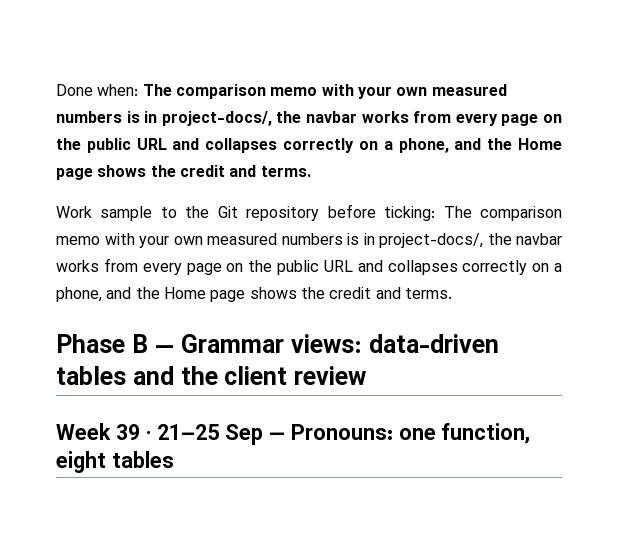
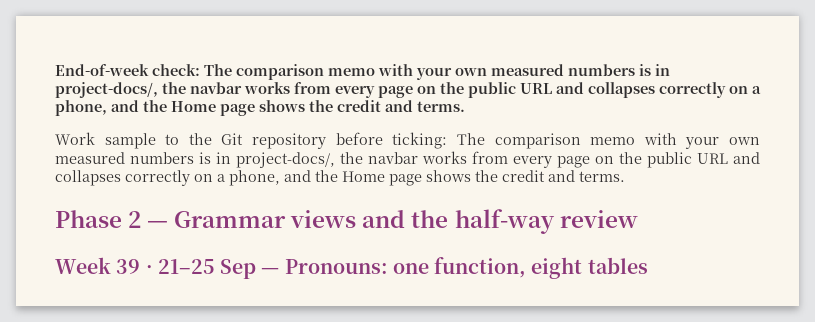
- Done when: The comparison memo with your own measured numbers is in project-docs/, the navbar works from every page on the public URL and collapses correctly on a phone, and the Home page shows the credit and terms.
+ End-of-week check: The comparison memo with your own measured numbers is in project-docs/, the navbar works from every page on the public URL and collapses correctly on a phone, and the Home page shows the credit and terms.
- Phase B — Grammar views: data-driven tables and the client review
+ Phase 2 — Grammar views and the half-way review

